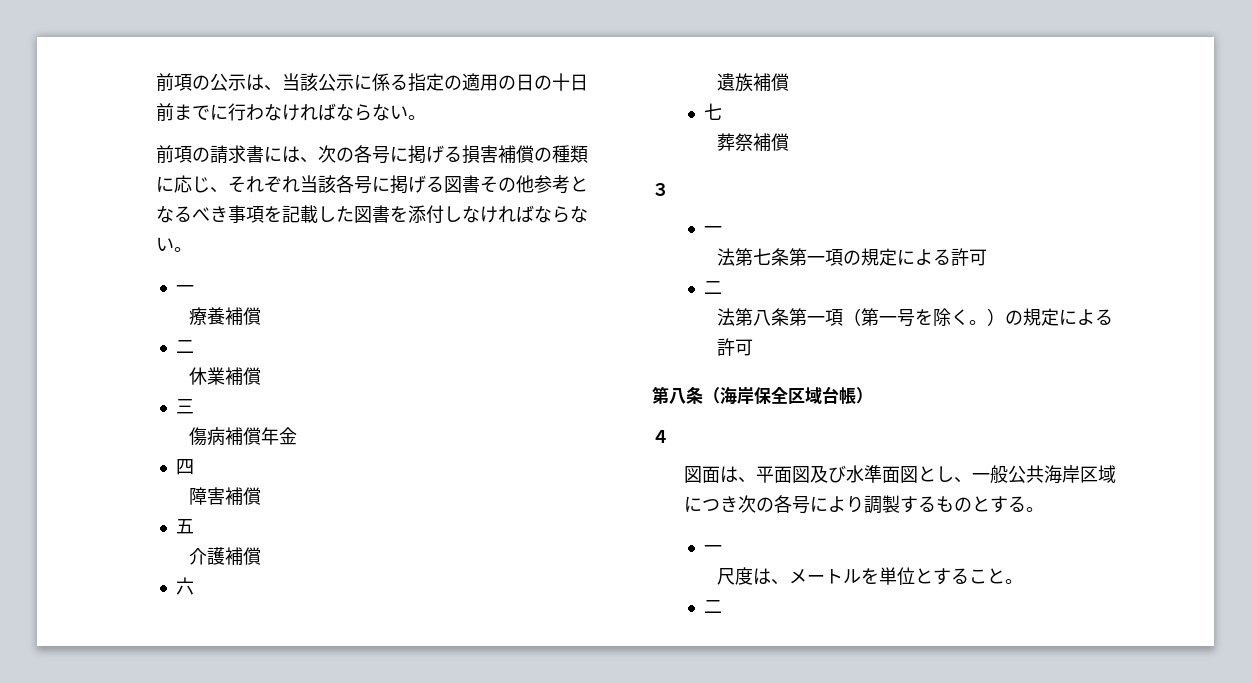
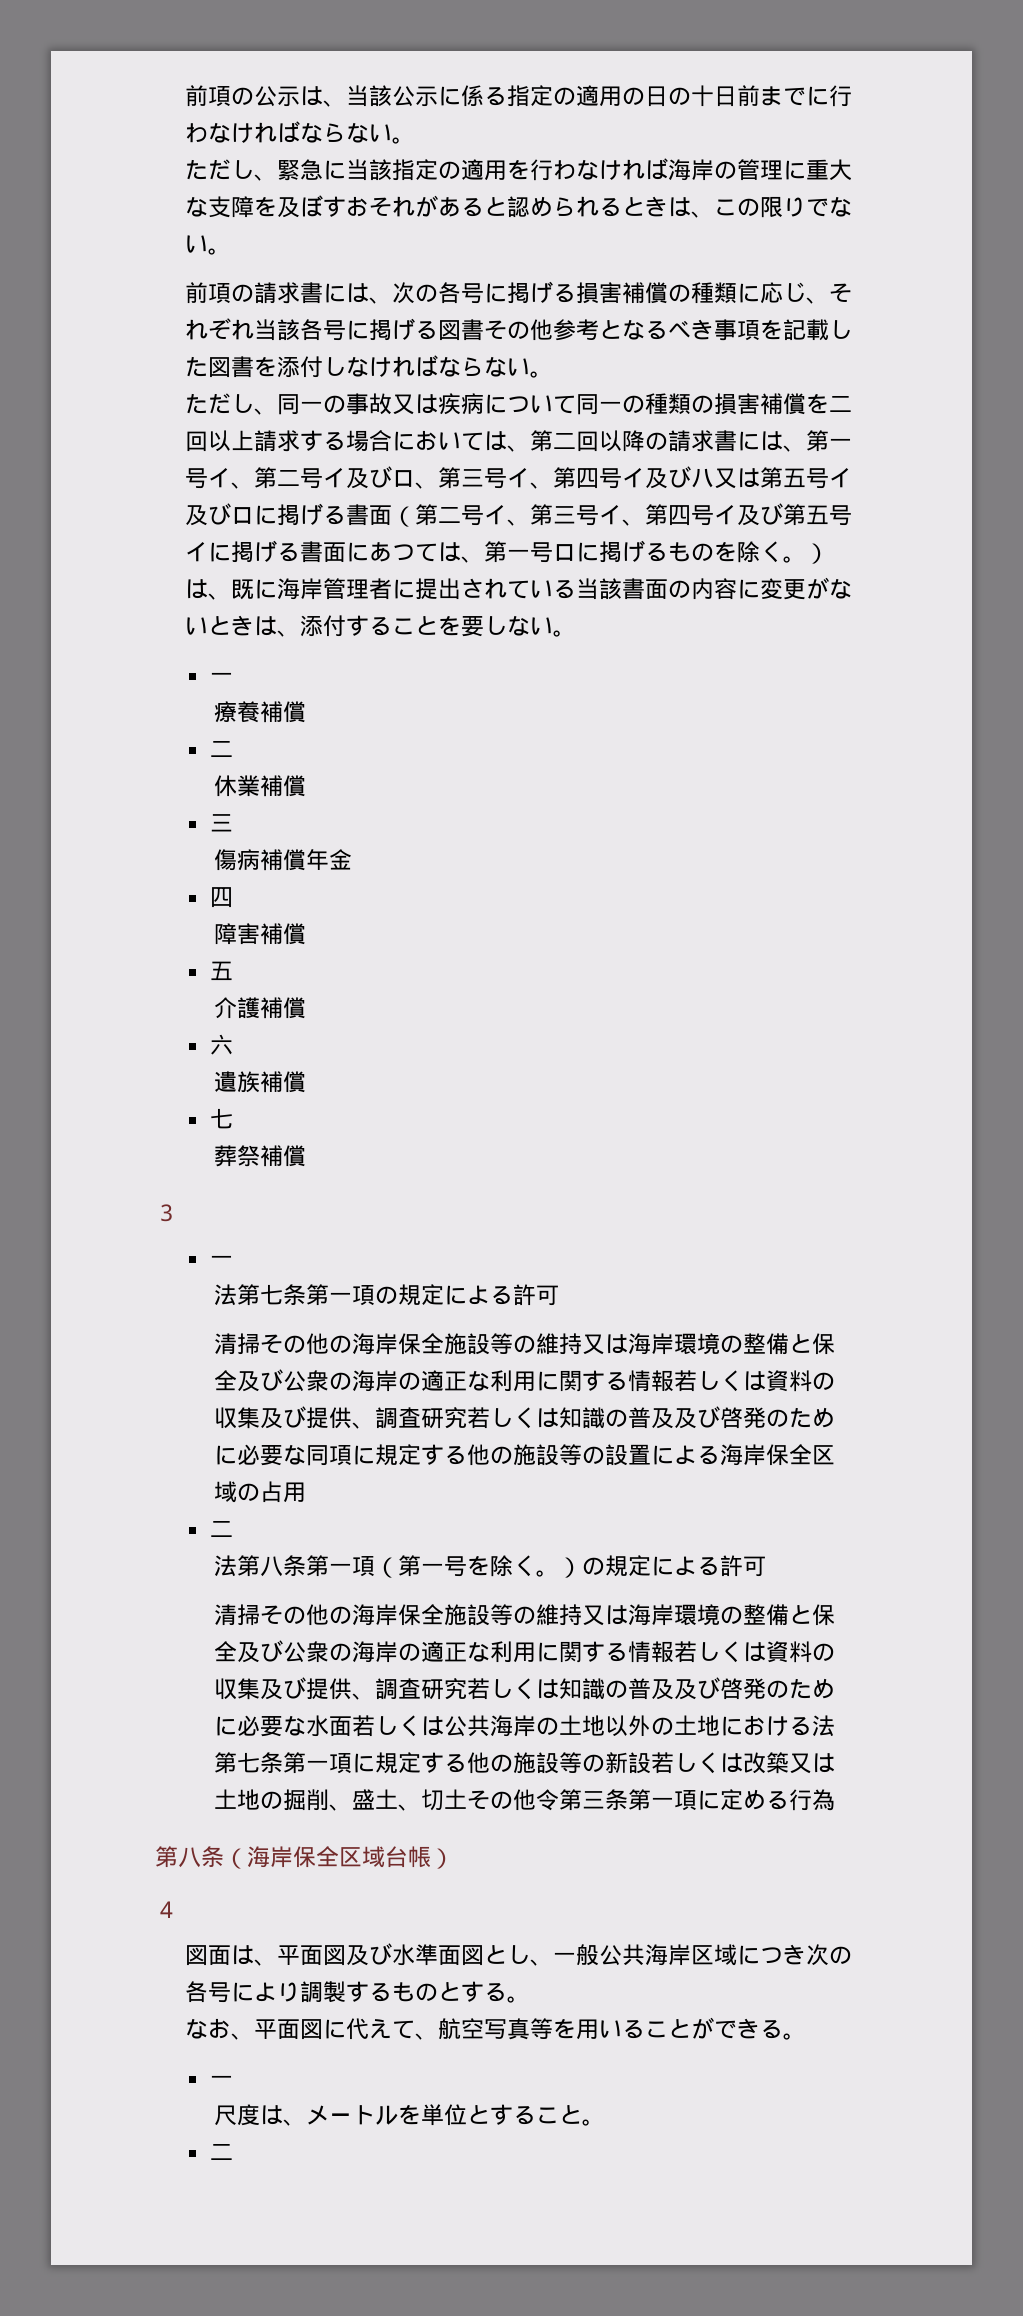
+ ただし、緊急に当該指定の適用を行わなければ海岸の管理に重大な支障を及ぼすおそれがあると認められるときは、この限りでない。
+ ただし、同一の事故又は疾病について同一の種類の損害補償を二回以上請求する場合においては、第二回以降の請求書には、第一号イ、第二号イ及びロ、第三号イ、第四号イ及びハ又は第五号イ及びロに掲げる書面（第二号イ、第三号イ、第四号イ及び第五号イに掲げる書面にあつては、第一号ロに掲げるものを除く。）は、既に海岸管理者に提出されている当該書面の内容に変更がないときは、添付することを要しない。
+ 清掃その他の海岸保全施設等の維持又は海岸環境の整備と保全及び公衆の海岸の適正な利用に関する情報若しくは資料の収集及び提供、調査研究若しくは知識の普及及び啓発のために必要な同項に規定する他の施設等の設置による海岸保全区域の占用
+ 清掃その他の海岸保全施設等の維持又は海岸環境の整備と保全及び公衆の海岸の適正な利用に関する情報若しくは資料の収集及び提供、調査研究若しくは知識の普及及び啓発のために必要な水面若しくは公共海岸の土地以外の土地における法第七条第一項に規定する他の施設等の新設若しくは改築又は土地の掘削、盛土、切土その他令第三条第一項に定める行為
+ なお、平面図に代えて、航空写真等を用いることができる。

